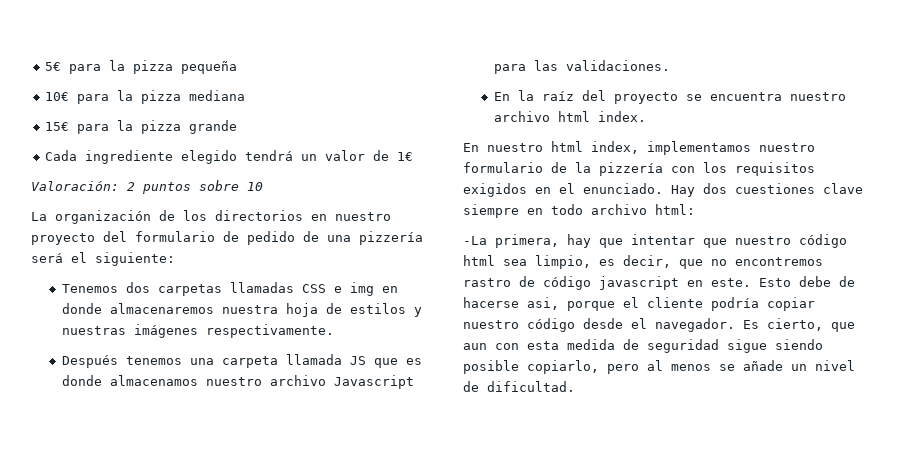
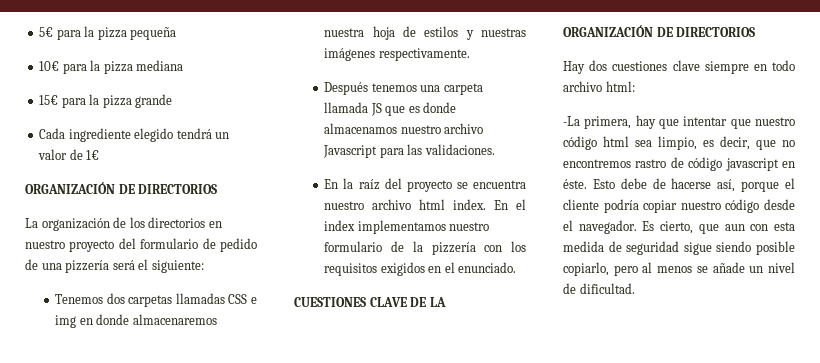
  Cada ingrediente elegido tendrá un valor de 1€
- Valoración: 2 puntos sobre 10
+ ORGANIZACIÓN DE DIRECTORIOS
- En la raíz del proyecto se encuentra nuestro archivo html index.
- En nuestro html index, implementamos nuestro formulario de la pizzería con los requisitos exigidos en el enunciado. Hay dos cuestiones clave siempre en todo archivo html:
+ En la raíz del proyecto se encuentra nuestro archivo html index. En el index implementamos nuestro formulario de la pizzería con los requisitos exigidos en el enunciado.
+ CUESTIONES CLAVE DE LA ORGANIZACIÓN DE DIRECTORIOS
+ Hay dos cuestiones clave siempre en todo archivo html:
- -La primera, hay que intentar que nuestro código html sea limpio, es decir, que no encontremos rastro de código javascript en este.
+ -La primera, hay que intentar que nuestro código html sea limpio, es decir, que no encontremos rastro de código javascript en éste.
- Esto debe de hacerse asi, porque el cliente podría copiar nuestro código desde el navegador.
+ Esto debe de hacerse así, porque el cliente podría copiar nuestro código desde el navegador.

